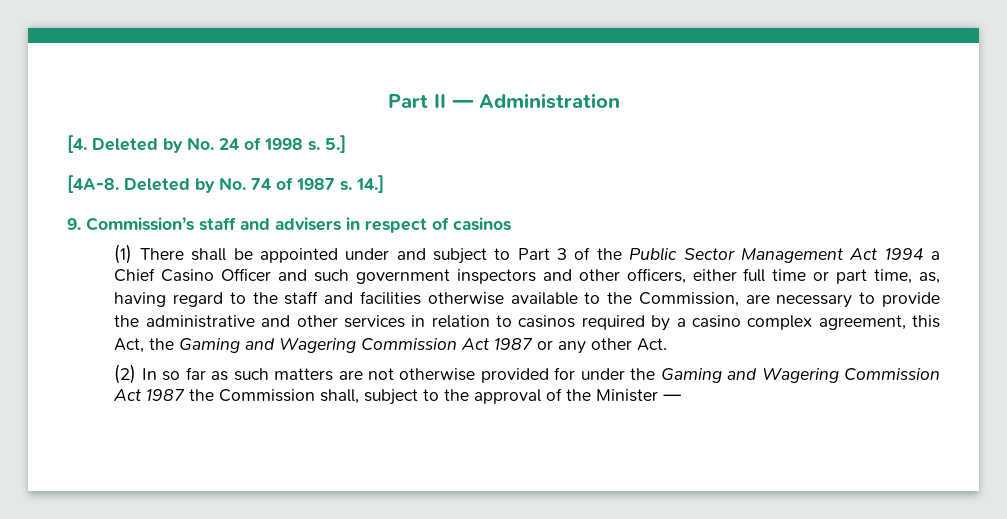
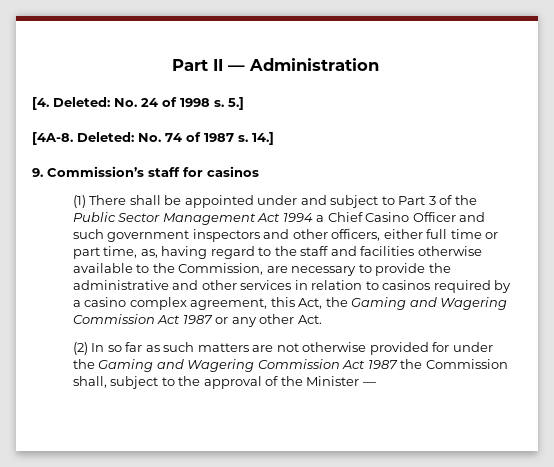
- [4. Deleted by No. 24 of 1998 s.
+ [4. Deleted: No. 24 of 1998 s.
- Deleted by No. 74 of 1987 s.
+ Deleted: No. 74 of 1987 s.
- 9. Commission’s staff and advisers in respect of casinos
+ 9. Commission’s staff for casinos

